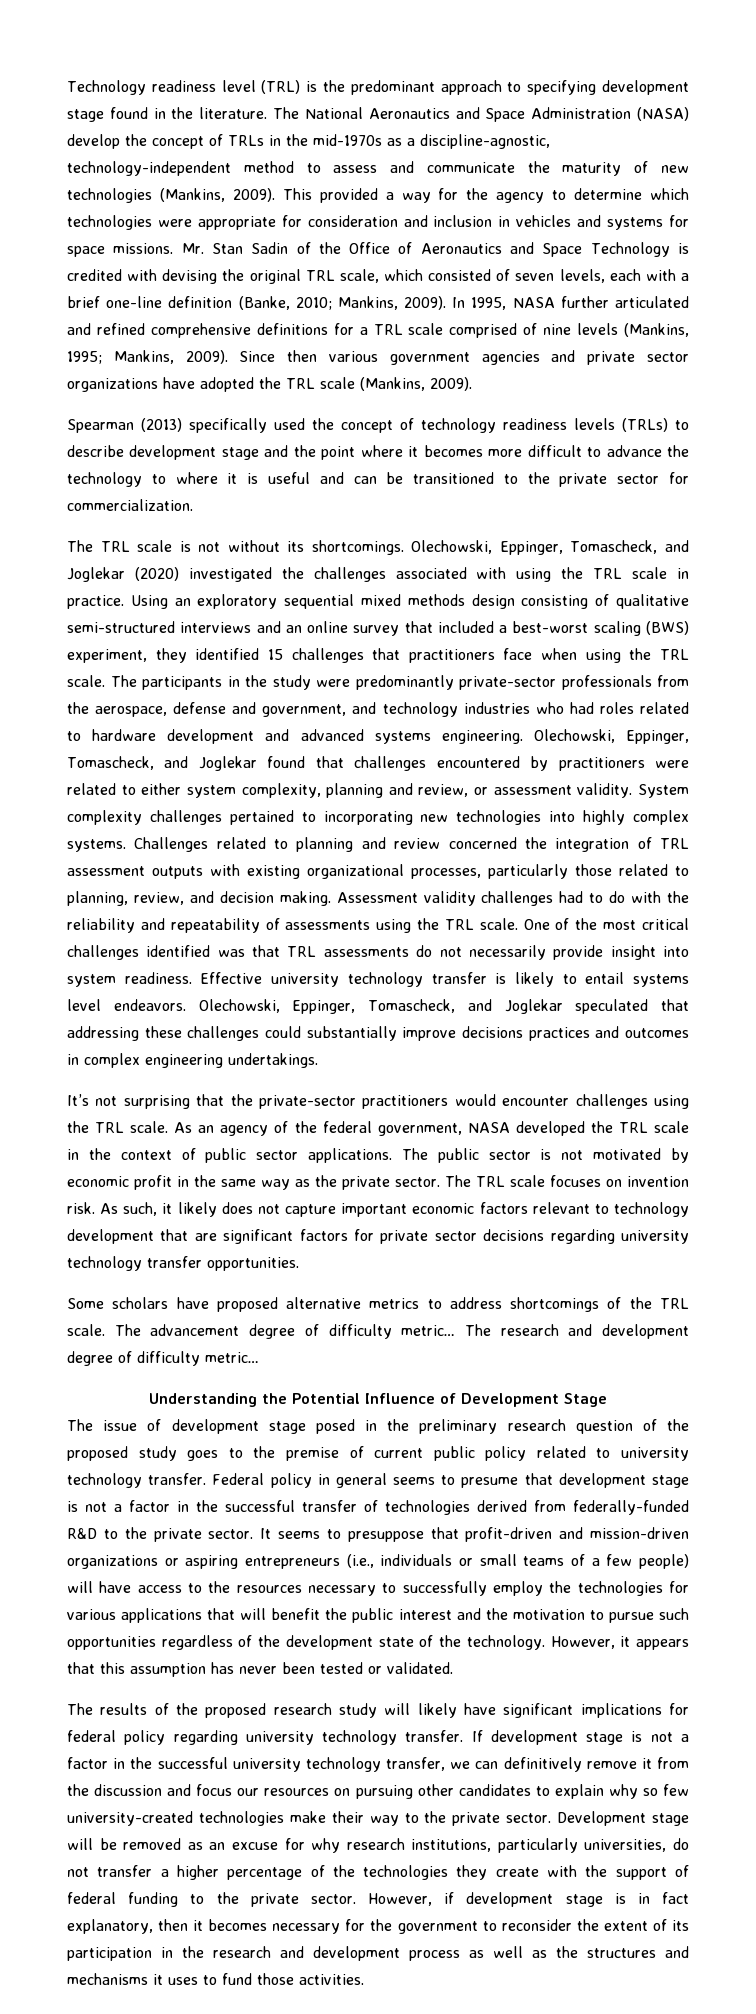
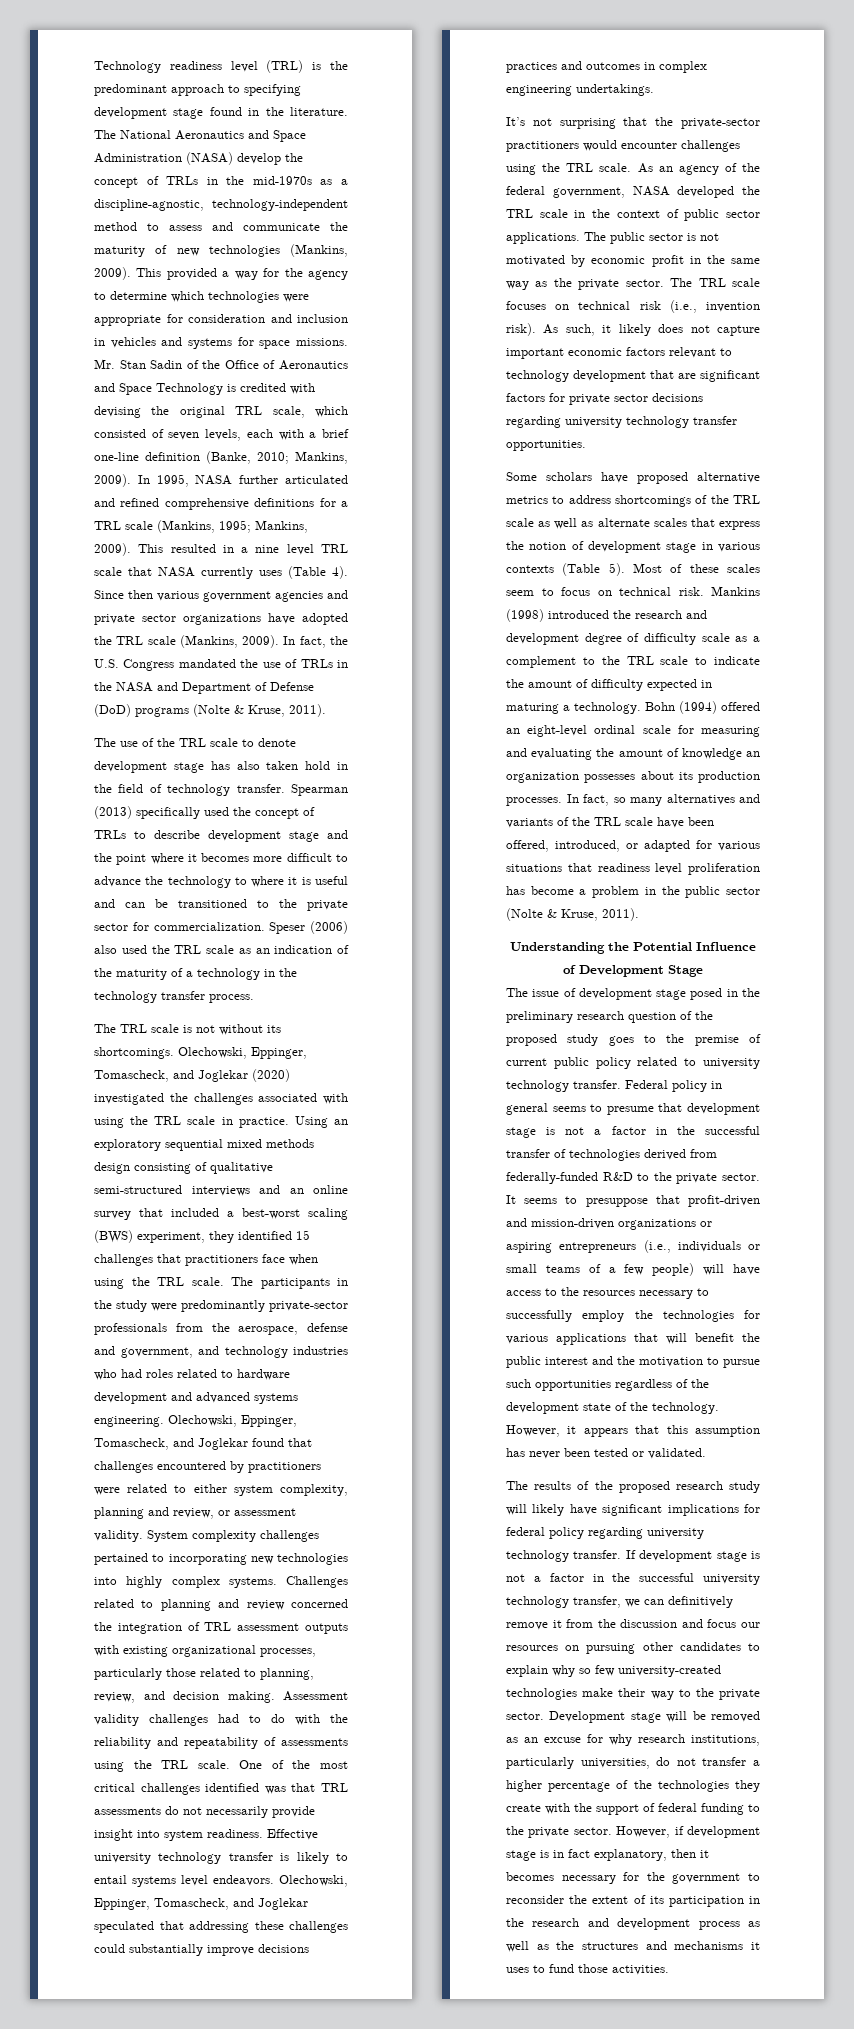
- In 1995, NASA further articulated and refined comprehensive definitions for a TRL scale comprised of nine levels (Mankins, 1995; Mankins, 2009).
+ In 1995, NASA further articulated and refined comprehensive definitions for a TRL scale (Mankins, 1995; Mankins, 2009). This resulted in a nine level TRL scale that NASA currently uses (Table 4).
- Since then various government agencies and private sector organizations have adopted the TRL scale (Mankins, 2009).
- Spearman (2013) specifically used the concept of technology readiness levels (TRLs) to describe development stage and the point where it becomes more difficult to advance the technology to where it is useful and can be transitioned to the private sector for commercialization.
+ Since then various government agencies and private sector organizations have adopted the TRL scale (Mankins, 2009). In fact, the U.S. Congress mandated the use of TRLs in the NASA and Department of Defense (DoD) programs (Nolte & Kruse, 2011).
+ The use of the TRL scale to denote development stage has also taken hold in the field of technology transfer. Spearman (2013) specifically used the concept of TRLs to describe development stage and the point where it becomes more difficult to advance the technology to where it is useful and can be transitioned to the private sector for commercialization. Speser (2006) also used the TRL scale as an indication of the maturity of a technology in the technology transfer process.
- The TRL scale focuses on invention risk.
+ The TRL scale focuses on technical risk (i.e., invention risk).
- Some scholars have proposed alternative metrics to address shortcomings of the TRL scale. The advancement degree of difficulty metric… The research and development degree of difficulty metric…
+ Some scholars have proposed alternative metrics to address shortcomings of the TRL scale as well as alternate scales that express the notion of development stage in various contexts (Table 5). Most of these scales seem to focus on technical risk. Mankins (1998) introduced the research and development degree of difficulty scale as a complement to the TRL scale to indicate the amount of difficulty expected in maturing a technology. Bohn (1994) offered an eight-level ordinal scale for measuring and evaluating the amount of knowledge an organization possesses about its production processes. In fact, so many alternatives and variants of the TRL scale have been offered, introduced, or adapted for various situations that readiness level proliferation has become a problem in the public sector (Nolte & Kruse, 2011).

